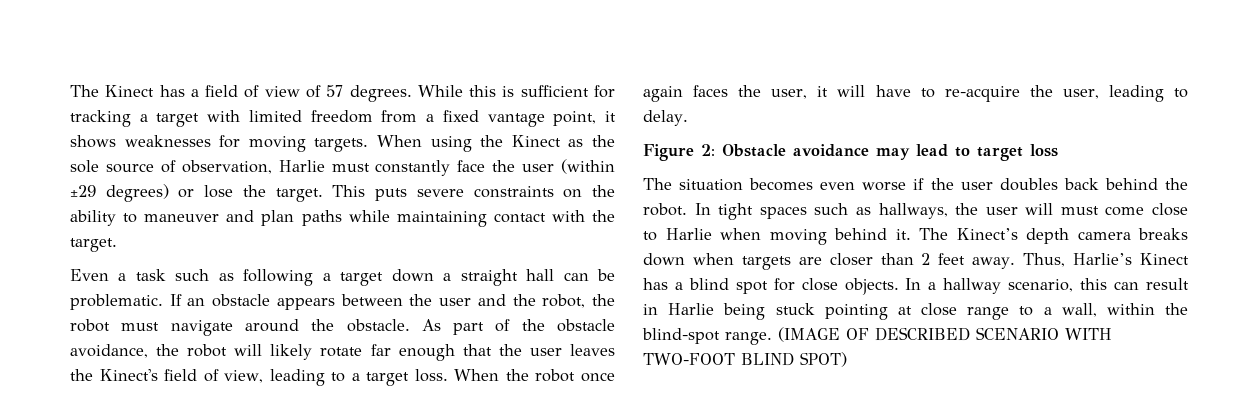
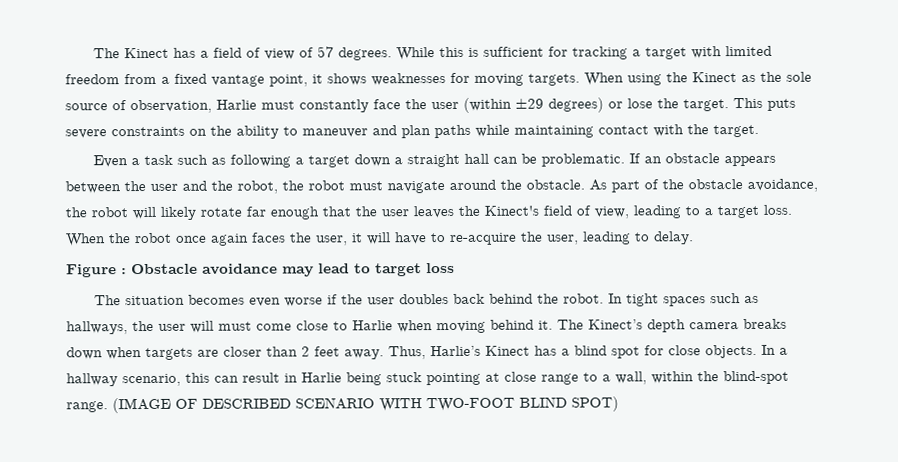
- Figure 2: Obstacle avoidance may lead to target loss
+ Figure : Obstacle avoidance may lead to target loss

